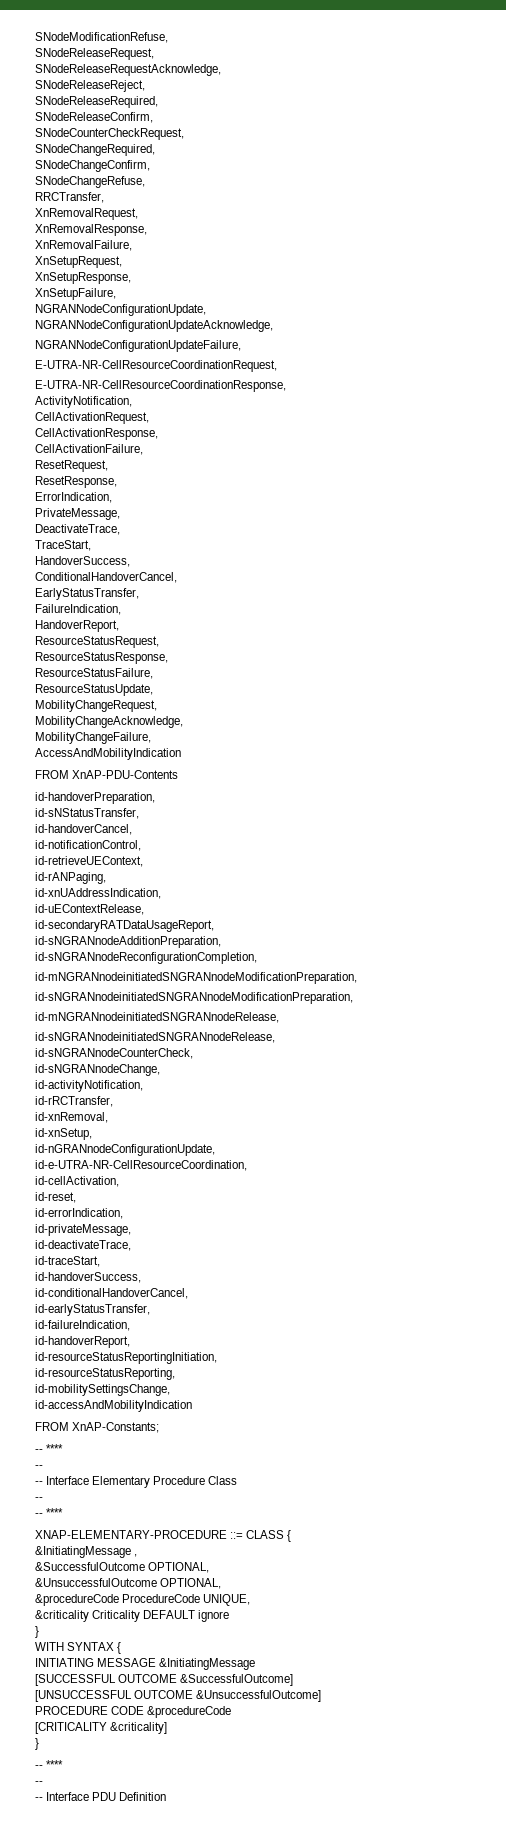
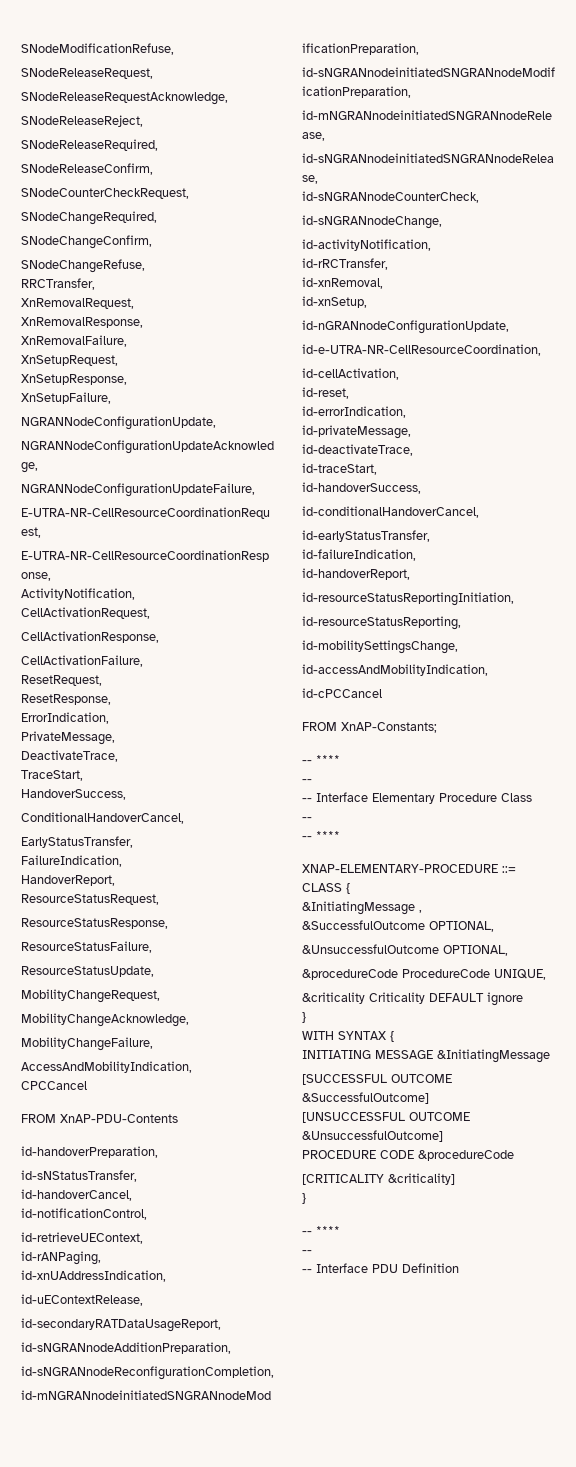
- AccessAndMobilityIndication
+ AccessAndMobilityIndication,
+ CPCCancel
- id-accessAndMobilityIndication
+ id-accessAndMobilityIndication,
+ id-cPCCancel

